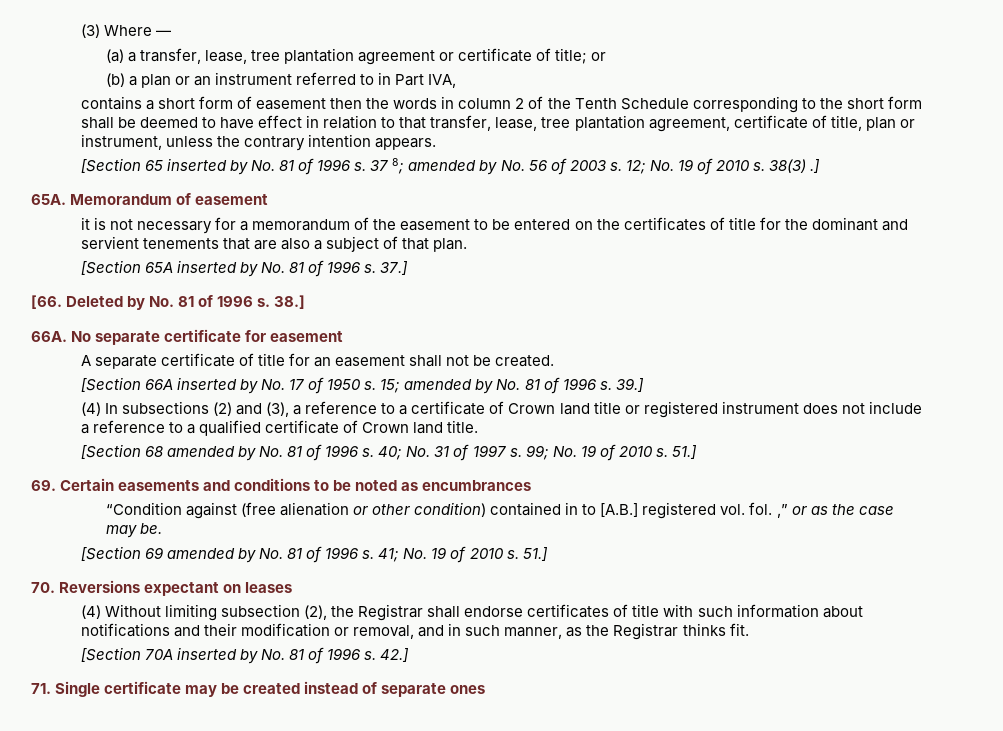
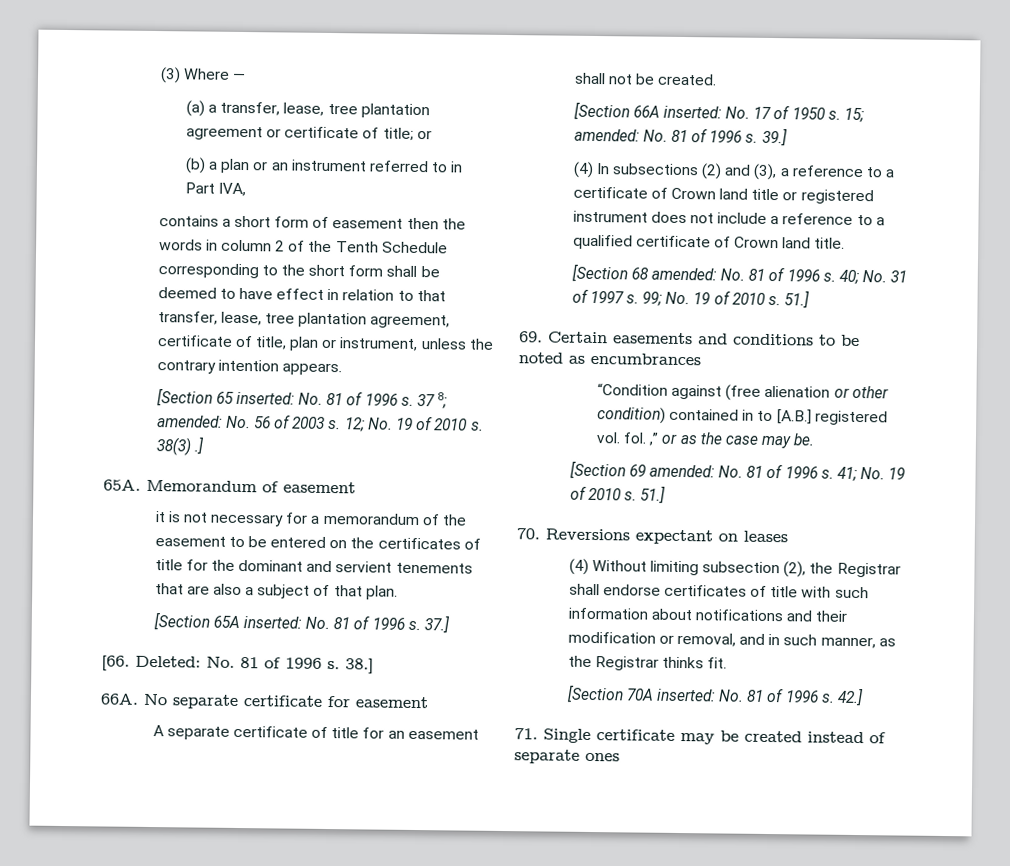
- [Section 65 inserted by No. 81 of 1996 s.
+ [Section 65 inserted: No. 81 of 1996 s.
- 37 8; amended by No. 56 of 2003 s.
+ 37 8; amended: No. 56 of 2003 s.
- [Section 65A inserted by No. 81 of 1996 s.
+ [Section 65A inserted: No. 81 of 1996 s.
- [66. Deleted by No. 81 of 1996 s.
+ [66. Deleted: No. 81 of 1996 s.
- [Section 66A inserted by No. 17 of 1950 s.
+ [Section 66A inserted: No. 17 of 1950 s.
- 15; amended by No. 81 of 1996 s.
+ 15; amended: No. 81 of 1996 s.
- [Section 68 amended by No. 81 of 1996 s.
+ [Section 68 amended: No. 81 of 1996 s.
- [Section 69 amended by No. 81 of 1996 s.
+ [Section 69 amended: No. 81 of 1996 s.
- [Section 70A inserted by No. 81 of 1996 s.
+ [Section 70A inserted: No. 81 of 1996 s.

